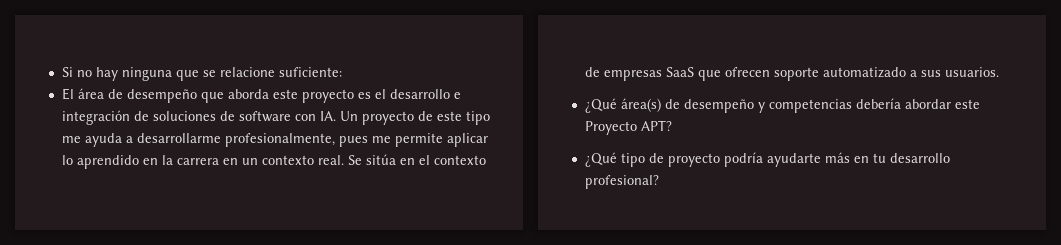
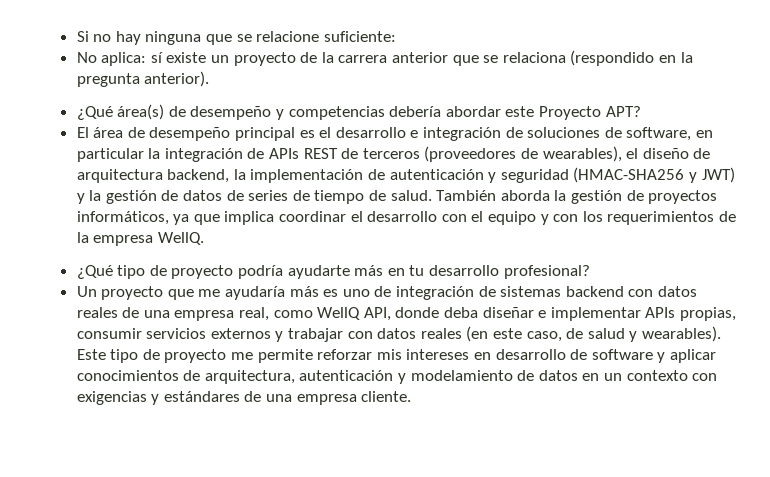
- El área de desempeño que aborda este proyecto es el desarrollo e integración de soluciones de software con IA. Un proyecto de este tipo me ayuda a desarrollarme profesionalmente, pues me permite aplicar lo aprendido en la carrera en un contexto real. Se sitúa en el contexto de empresas SaaS que ofrecen soporte automatizado a sus usuarios.
+ No aplica: sí existe un proyecto de la carrera anterior que se relaciona (respondido en la pregunta anterior).
+ El área de desempeño principal es el desarrollo e integración de soluciones de software, en particular la integración de APIs REST de terceros (proveedores de wearables), el diseño de arquitectura backend, la implementación de autenticación y seguridad (HMAC-SHA256 y JWT) y la gestión de datos de series de tiempo de salud. También aborda la gestión de proyectos informáticos, ya que implica coordinar el desarrollo con el equipo y con los requerimientos de la empresa WellQ.
+ Un proyecto que me ayudaría más es uno de integración de sistemas backend con datos reales de una empresa real, como WellQ API, donde deba diseñar e implementar APIs propias, consumir servicios externos y trabajar con datos reales (en este caso, de salud y wearables). Este tipo de proyecto me permite reforzar mis intereses en desarrollo de software y aplicar conocimientos de arquitectura, autenticación y modelamiento de datos en un contexto con exigencias y estándares de una empresa cliente.

